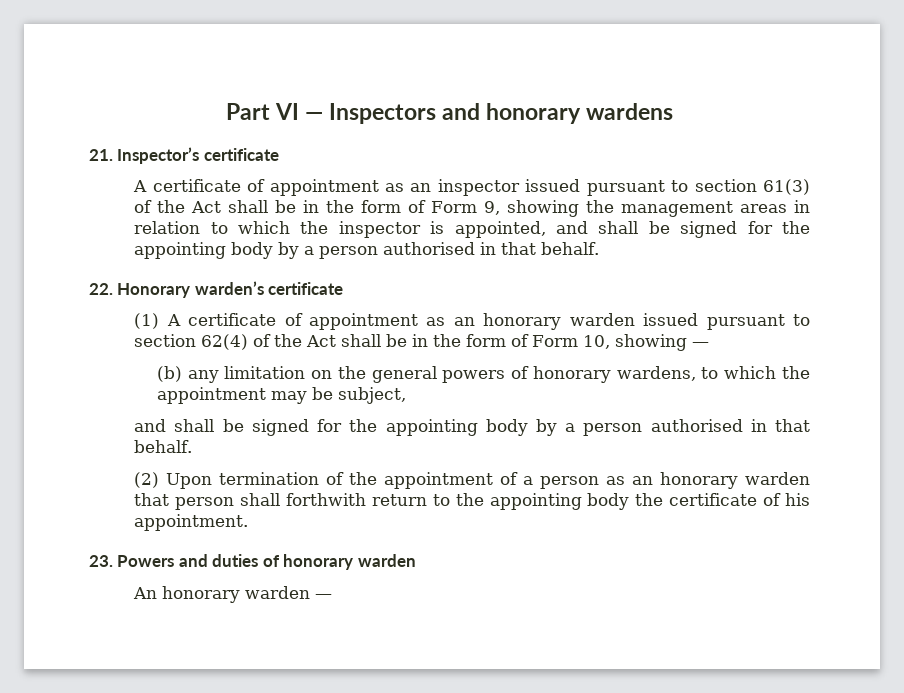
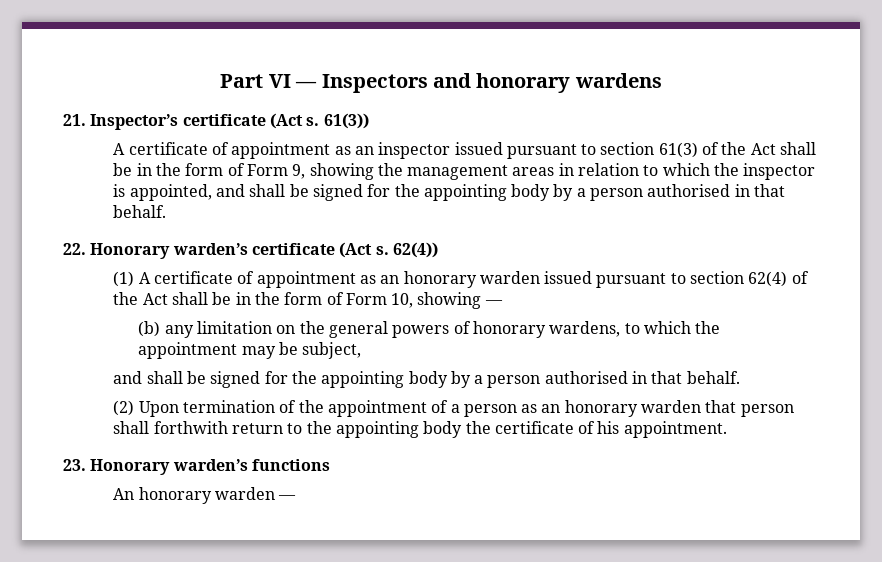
- 21. Inspector’s certificate
+ 21. Inspector’s certificate (Act s. 61(3))
- 22. Honorary warden’s certificate
+ 22. Honorary warden’s certificate (Act s. 62(4))
- 23. Powers and duties of honorary warden
+ 23. Honorary warden’s functions

